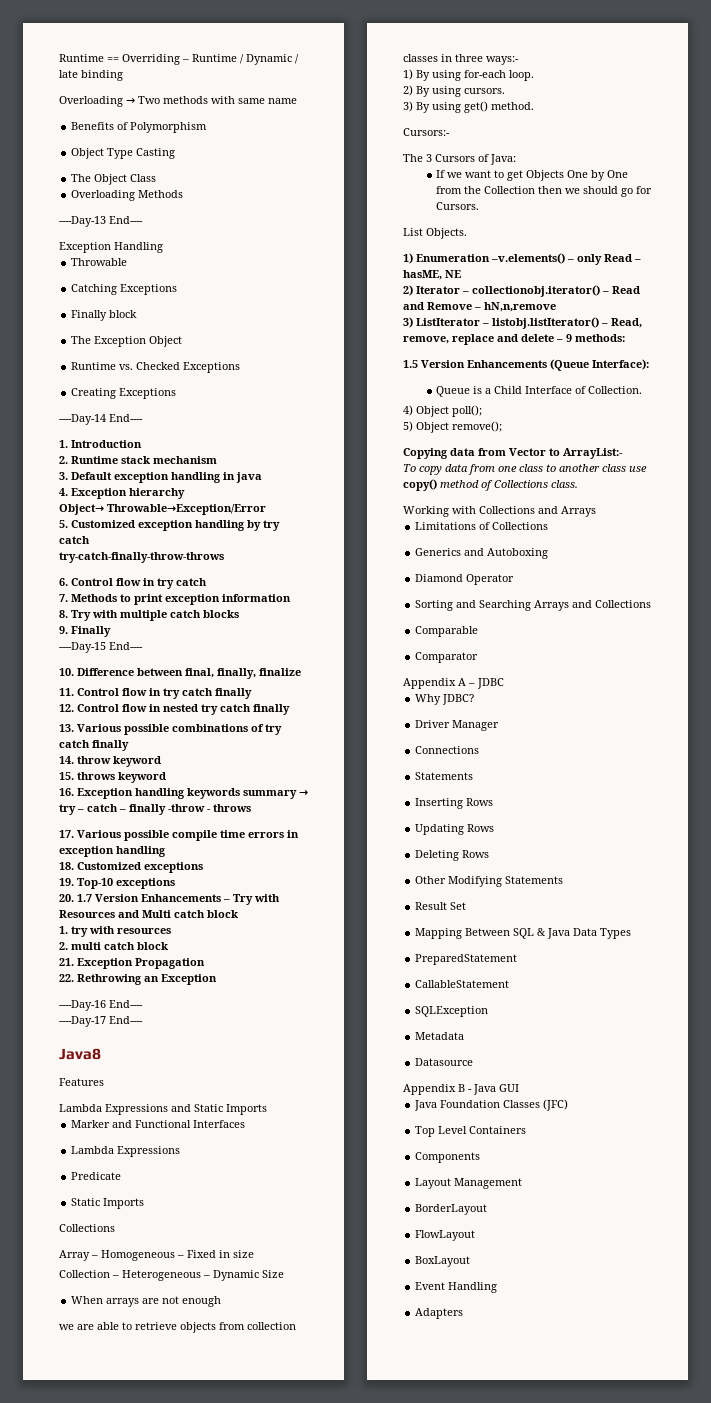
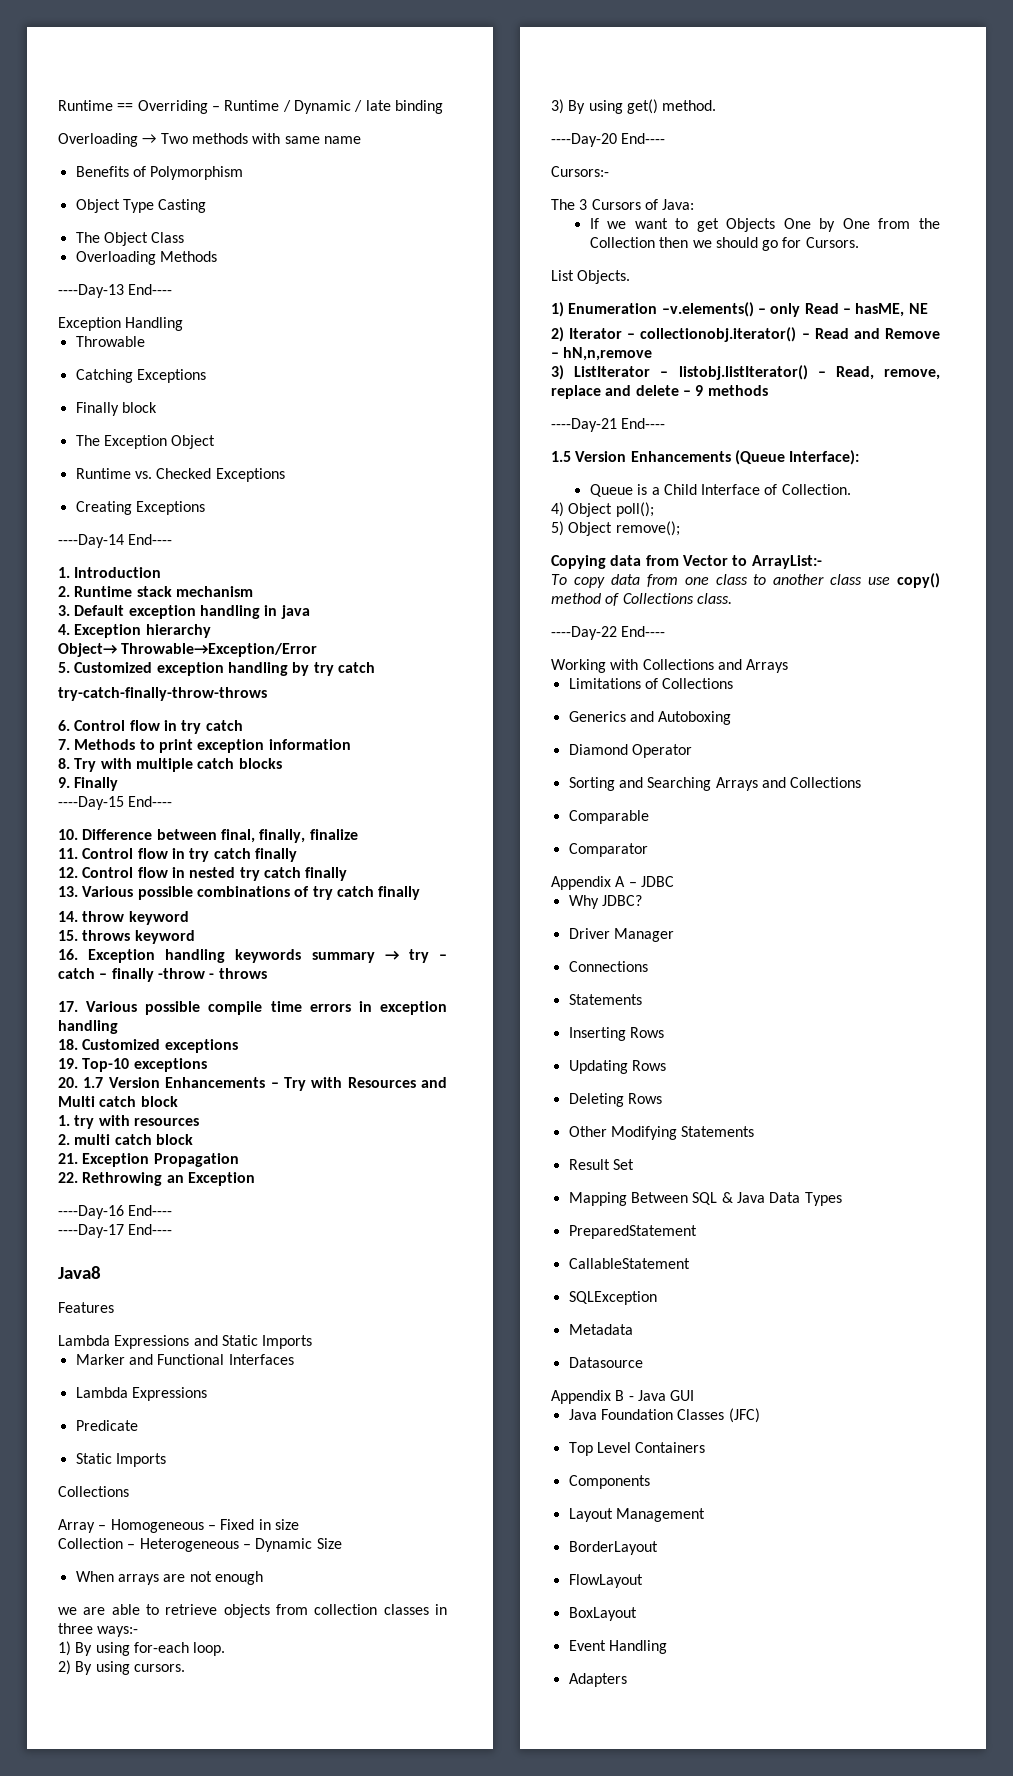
+ ----Day-20 End----
- 3) ListIterator – listobj.listIterator() – Read, remove, replace and delete – 9 methods:
+ 3) ListIterator – listobj.listIterator() – Read, remove, replace and delete – 9 methods
+ ----Day-21 End----
+ ----Day-22 End----

